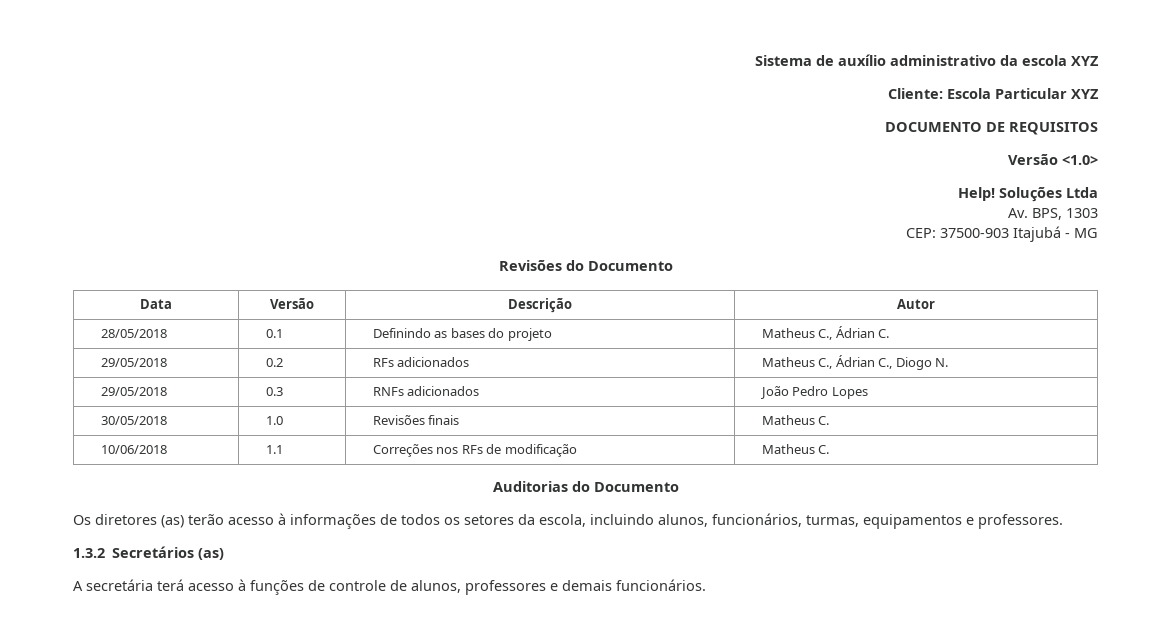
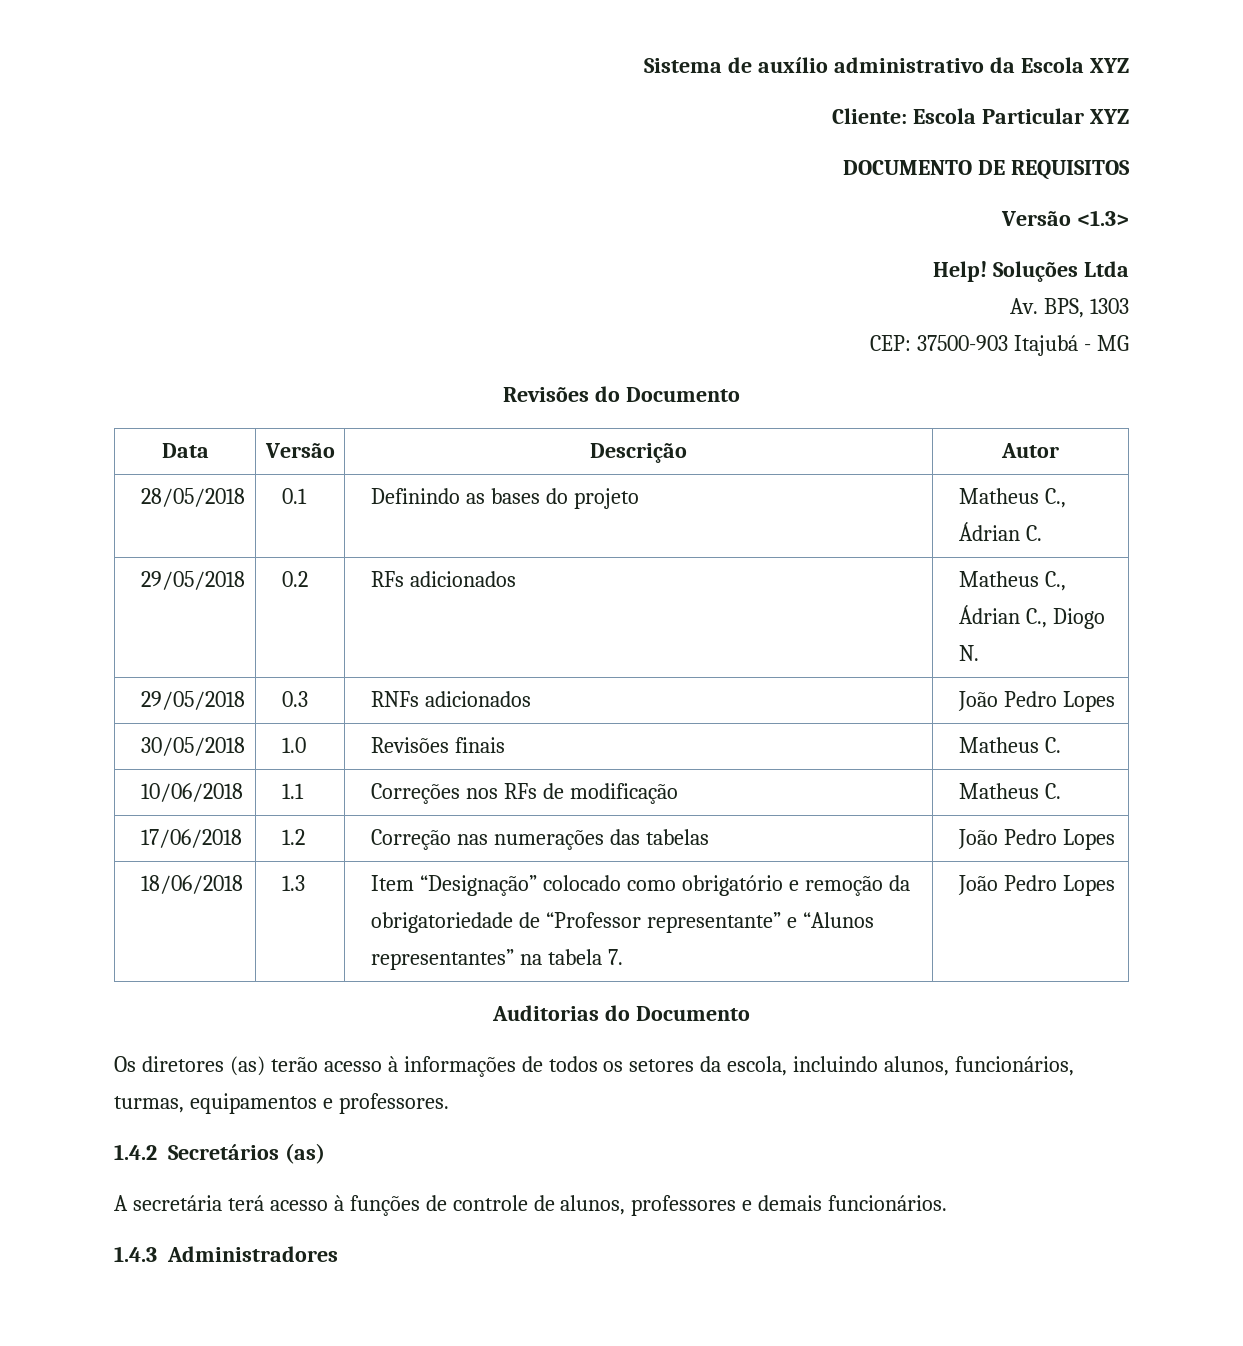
- Sistema de auxílio administrativo da escola XYZ
+ Sistema de auxílio administrativo da Escola XYZ
- Versão <1.0>
+ Versão <1.3>
+ 17/06/2018 | 1.2 | Correção nas numerações das tabelas | João Pedro Lopes
+ 18/06/2018 | 1.3 | Item “Designação” colocado como obrigatório e remoção da obrigatoriedade de “Professor representante” e “Alunos representantes” na tabela 7. | João Pedro Lopes
- 1.3.2 Secretários (as)
+ 1.4.2 Secretários (as)
+ 1.4.3 Administradores

